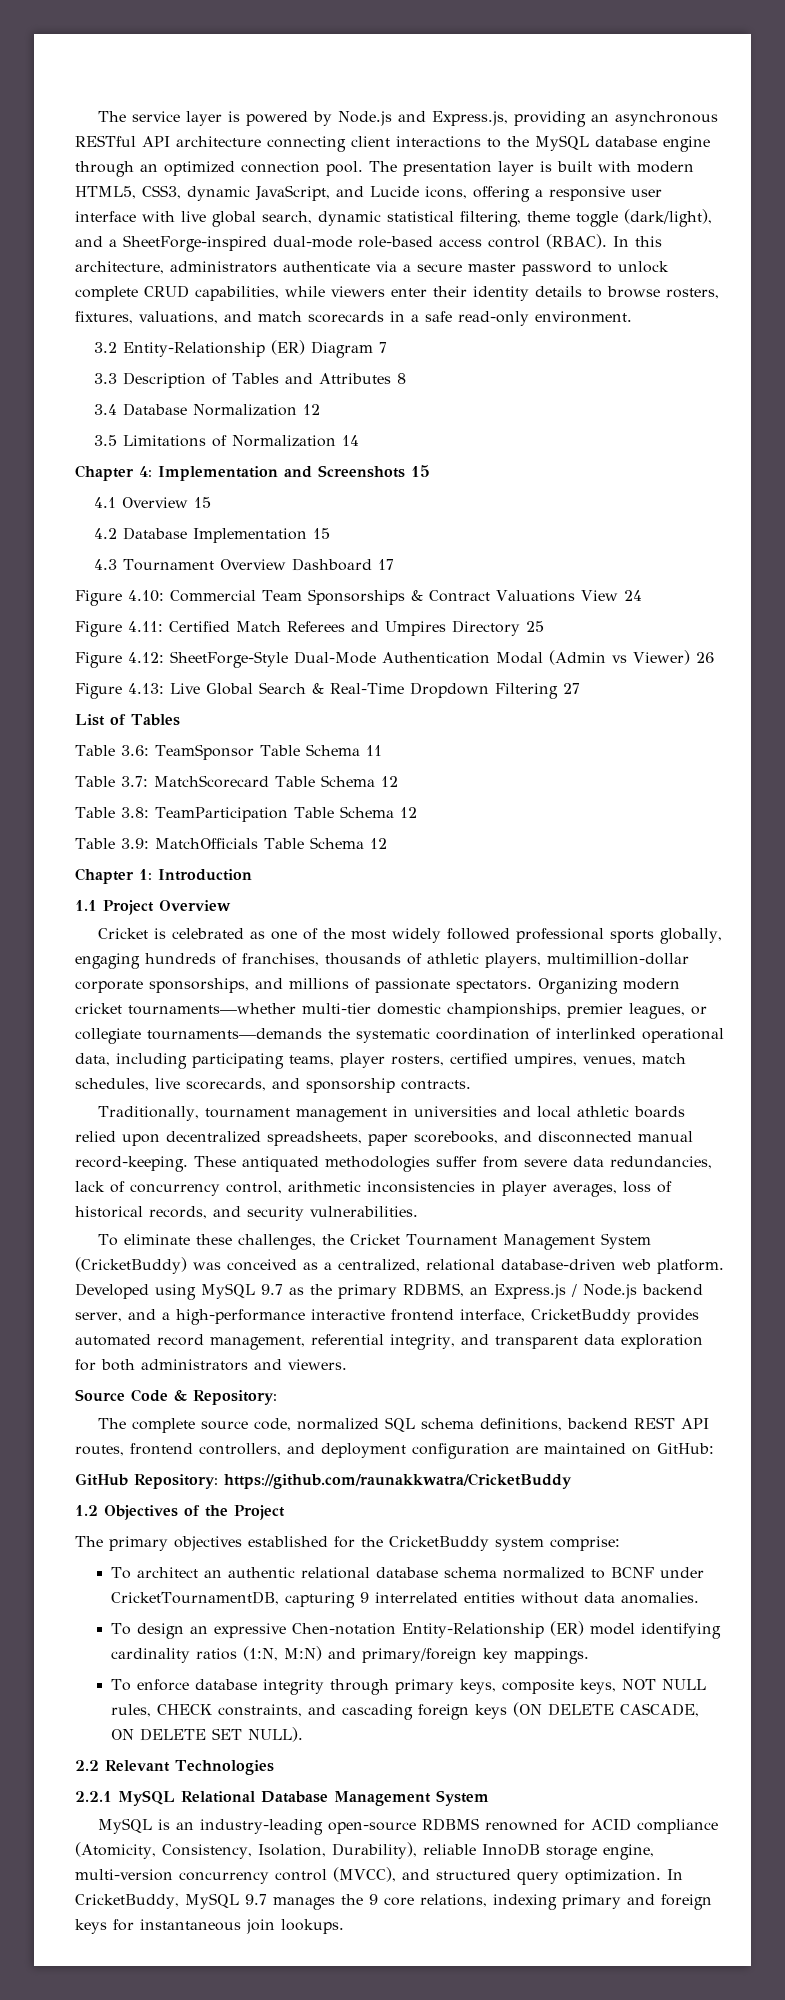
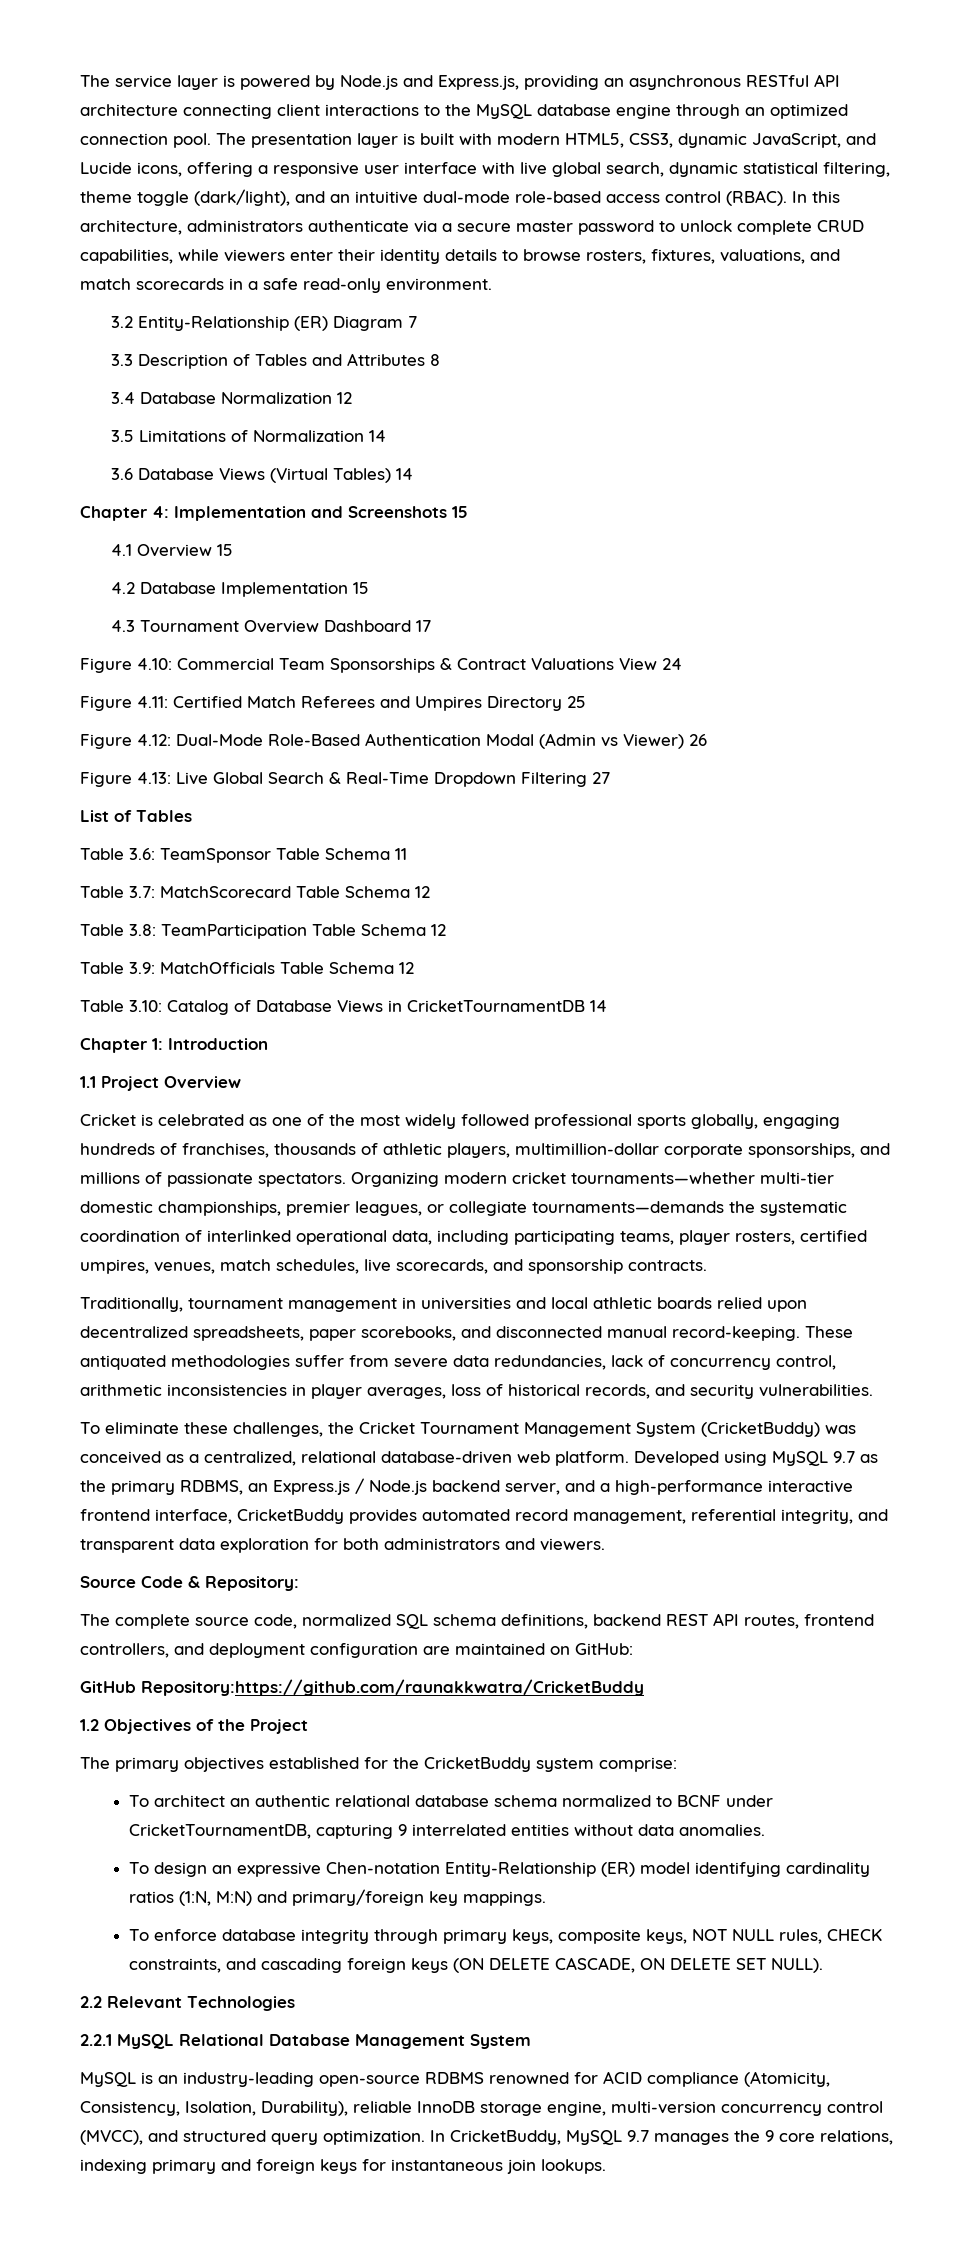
- The presentation layer is built with modern HTML5, CSS3, dynamic JavaScript, and Lucide icons, offering a responsive user interface with live global search, dynamic statistical filtering, theme toggle (dark/light), and a SheetForge-inspired dual-mode role-based access control (RBAC).
+ The presentation layer is built with modern HTML5, CSS3, dynamic JavaScript, and Lucide icons, offering a responsive user interface with live global search, dynamic statistical filtering, theme toggle (dark/light), and an intuitive dual-mode role-based access control (RBAC).
+ 3.6 Database Views (Virtual Tables) 14
- Figure 4.12: SheetForge-Style Dual-Mode Authentication Modal (Admin vs Viewer) 26
+ Figure 4.12: Dual-Mode Role-Based Authentication Modal (Admin vs Viewer) 26
+ Table 3.10: Catalog of Database Views in CricketTournamentDB 14
- GitHub Repository: https://github.com/raunakkwatra/CricketBuddy
+ GitHub Repository:https://github.com/raunakkwatra/CricketBuddy

